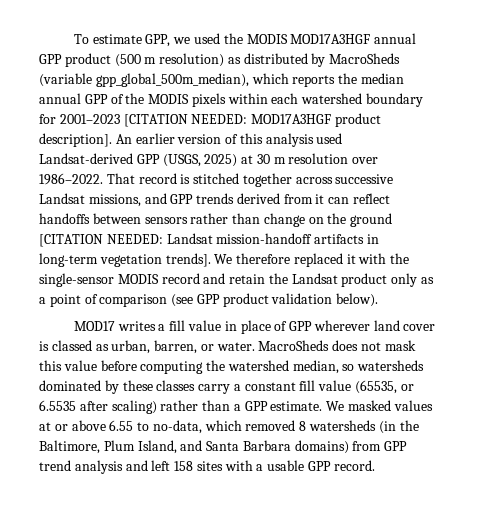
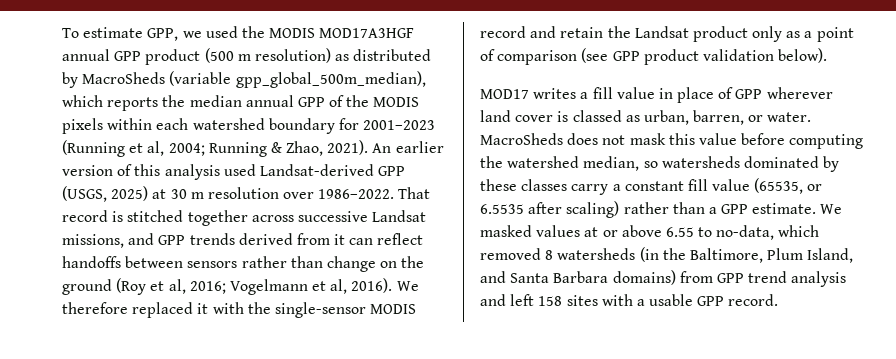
- To estimate GPP, we used the MODIS MOD17A3HGF annual GPP product (500 m resolution) as distributed by MacroSheds (variable gpp_global_500m_median), which reports the median annual GPP of the MODIS pixels within each watershed boundary for 2001–2023 [CITATION NEEDED: MOD17A3HGF product description].
+ To estimate GPP, we used the MODIS MOD17A3HGF annual GPP product (500 m resolution) as distributed by MacroSheds (variable gpp_global_500m_median), which reports the median annual GPP of the MODIS pixels within each watershed boundary for 2001–2023 (Running et al, 2004; Running & Zhao, 2021).
- That record is stitched together across successive Landsat missions, and GPP trends derived from it can reflect handoffs between sensors rather than change on the ground [CITATION NEEDED: Landsat mission-handoff artifacts in long-term vegetation trends].
+ That record is stitched together across successive Landsat missions, and GPP trends derived from it can reflect handoffs between sensors rather than change on the ground (Roy et al, 2016; Vogelmann et al, 2016).

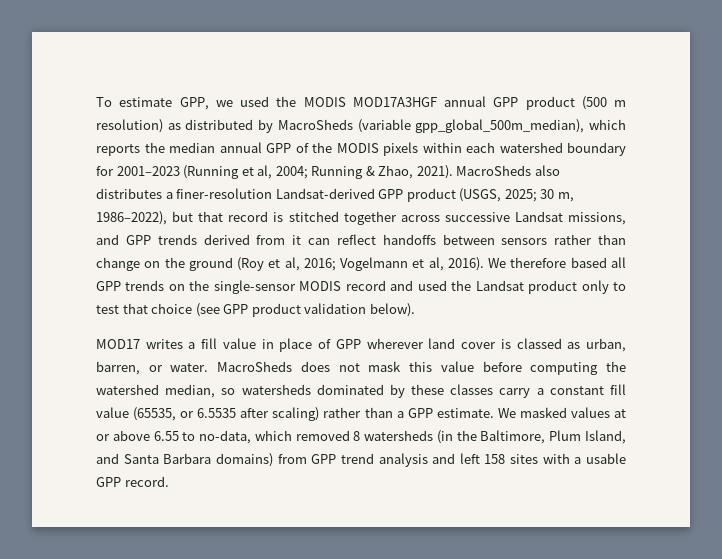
- An earlier version of this analysis used Landsat-derived GPP (USGS, 2025) at 30 m resolution over 1986–2022. That record is stitched together across successive Landsat missions, and GPP trends derived from it can reflect handoffs between sensors rather than change on the ground (Roy et al, 2016; Vogelmann et al, 2016).
+ MacroSheds also distributes a finer-resolution Landsat-derived GPP product (USGS, 2025; 30 m, 1986–2022), but that record is stitched together across successive Landsat missions, and GPP trends derived from it can reflect handoffs between sensors rather than change on the ground (Roy et al, 2016; Vogelmann et al, 2016).
- We therefore replaced it with the single-sensor MODIS record and retain the Landsat product only as a point of comparison (see GPP product validation below).
+ We therefore based all GPP trends on the single-sensor MODIS record and used the Landsat product only to test that choice (see GPP product validation below).

